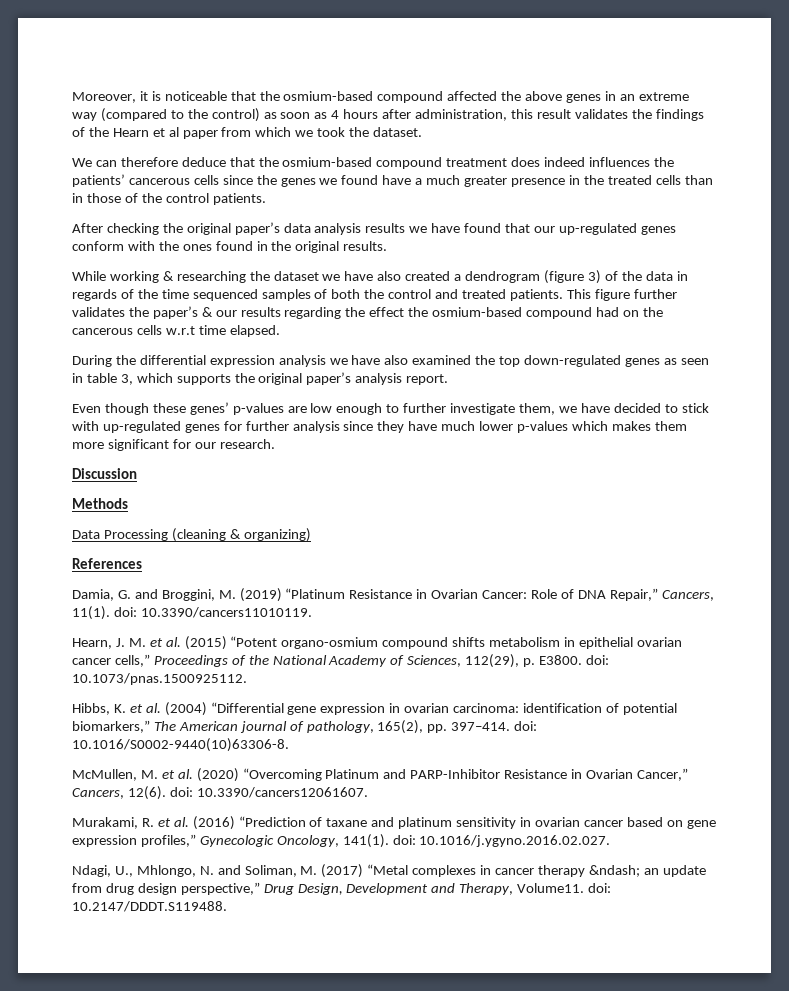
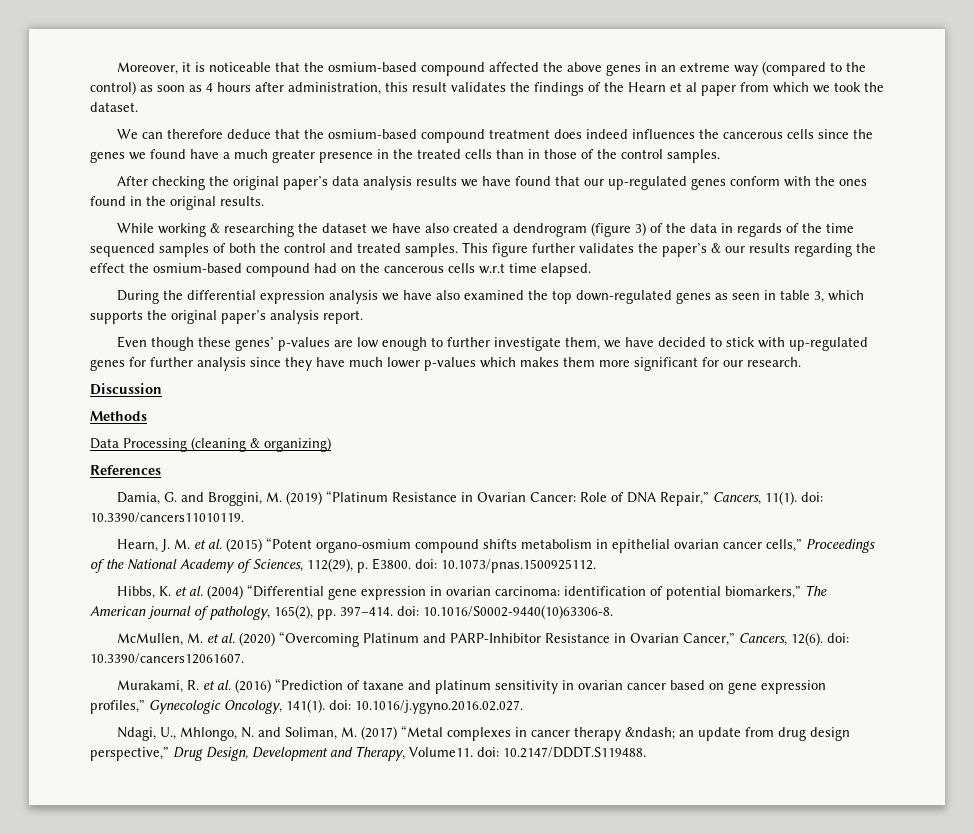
- We can therefore deduce that the osmium-based compound treatment does indeed influences the patients’ cancerous cells since the genes we found have a much greater presence in the treated cells than in those of the control patients.
+ We can therefore deduce that the osmium-based compound treatment does indeed influences the cancerous cells since the genes we found have a much greater presence in the treated cells than in those of the control samples.
- While working & researching the dataset we have also created a dendrogram (figure 3) of the data in regards of the time sequenced samples of both the control and treated patients.
+ While working & researching the dataset we have also created a dendrogram (figure 3) of the data in regards of the time sequenced samples of both the control and treated samples.

